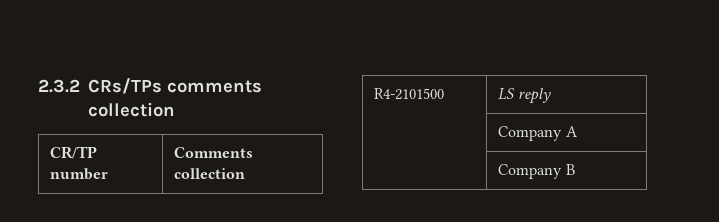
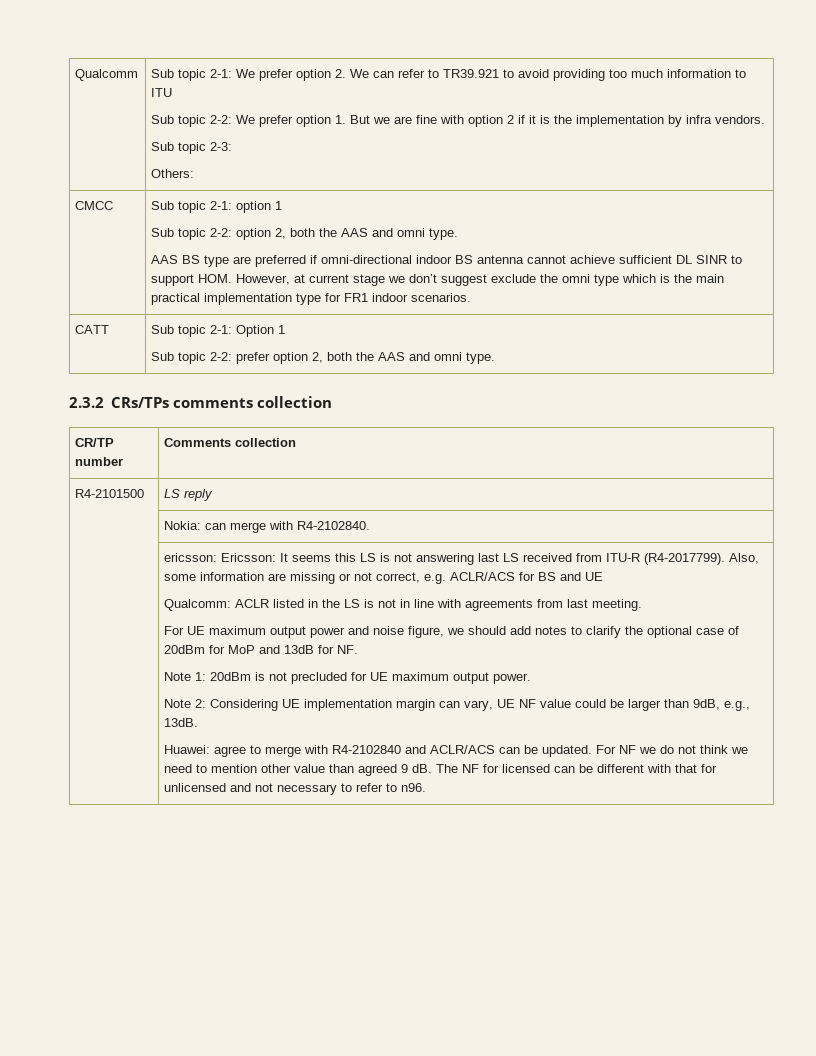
+ Qualcomm | Sub topic 2-1: We prefer option 2. We can refer to TR39.921 to avoid providing too much information to ITU
+ Sub topic 2-2: We prefer option 1. But we are fine with option 2 if it is the implementation by infra vendors.
+ Sub topic 2-3:
+ Others:
+ CMCC | Sub topic 2-1: option 1
+ Sub topic 2-2: option 2, both the AAS and omni type.
+ AAS BS type are preferred if omni-directional indoor BS antenna cannot achieve sufficient DL SINR to support HOM. However, at current stage we don’t suggest exclude the omni type which is the main practical implementation type for FR1 indoor scenarios.
+ CATT | Sub topic 2-1: Option 1
+ Sub topic 2-2: prefer option 2, both the AAS and omni type.
- | Company A
- | Company B
+ | Nokia: can merge with R4-2102840.
+ | ericsson: Ericsson: It seems this LS is not answering last LS received from ITU-R (R4-2017799). Also, some information are missing or not correct, e.g. ACLR/ACS for BS and UE
+ Qualcomm: ACLR listed in the LS is not in line with agreements from last meeting.
+ For UE maximum output power and noise figure, we should add notes to clarify the optional case of 20dBm for MoP and 13dB for NF.
+ Note 1: 20dBm is not precluded for UE maximum output power.
+ Note 2: Considering UE implementation margin can vary, UE NF value could be larger than 9dB, e.g., 13dB.
+ Huawei: agree to merge with R4-2102840 and ACLR/ACS can be updated. For NF we do not think we need to mention other value than agreed 9 dB. The NF for licensed can be different with that for unlicensed and not necessary to refer to n96.

